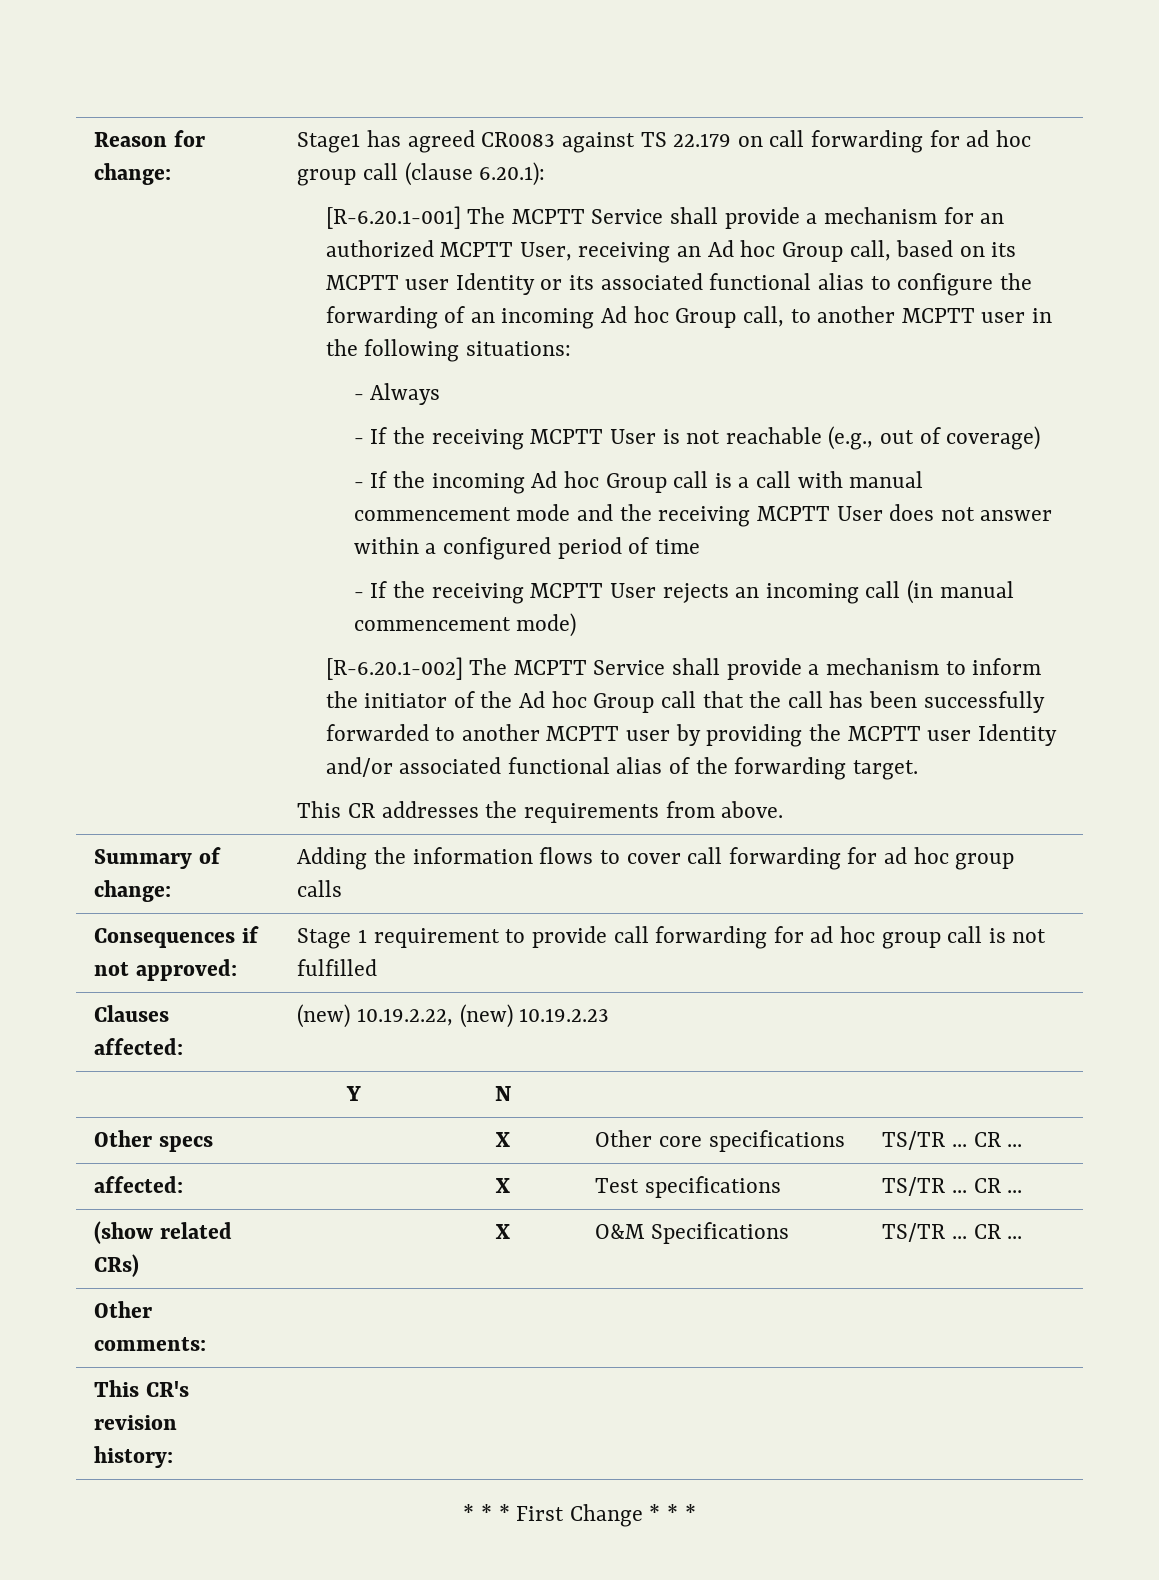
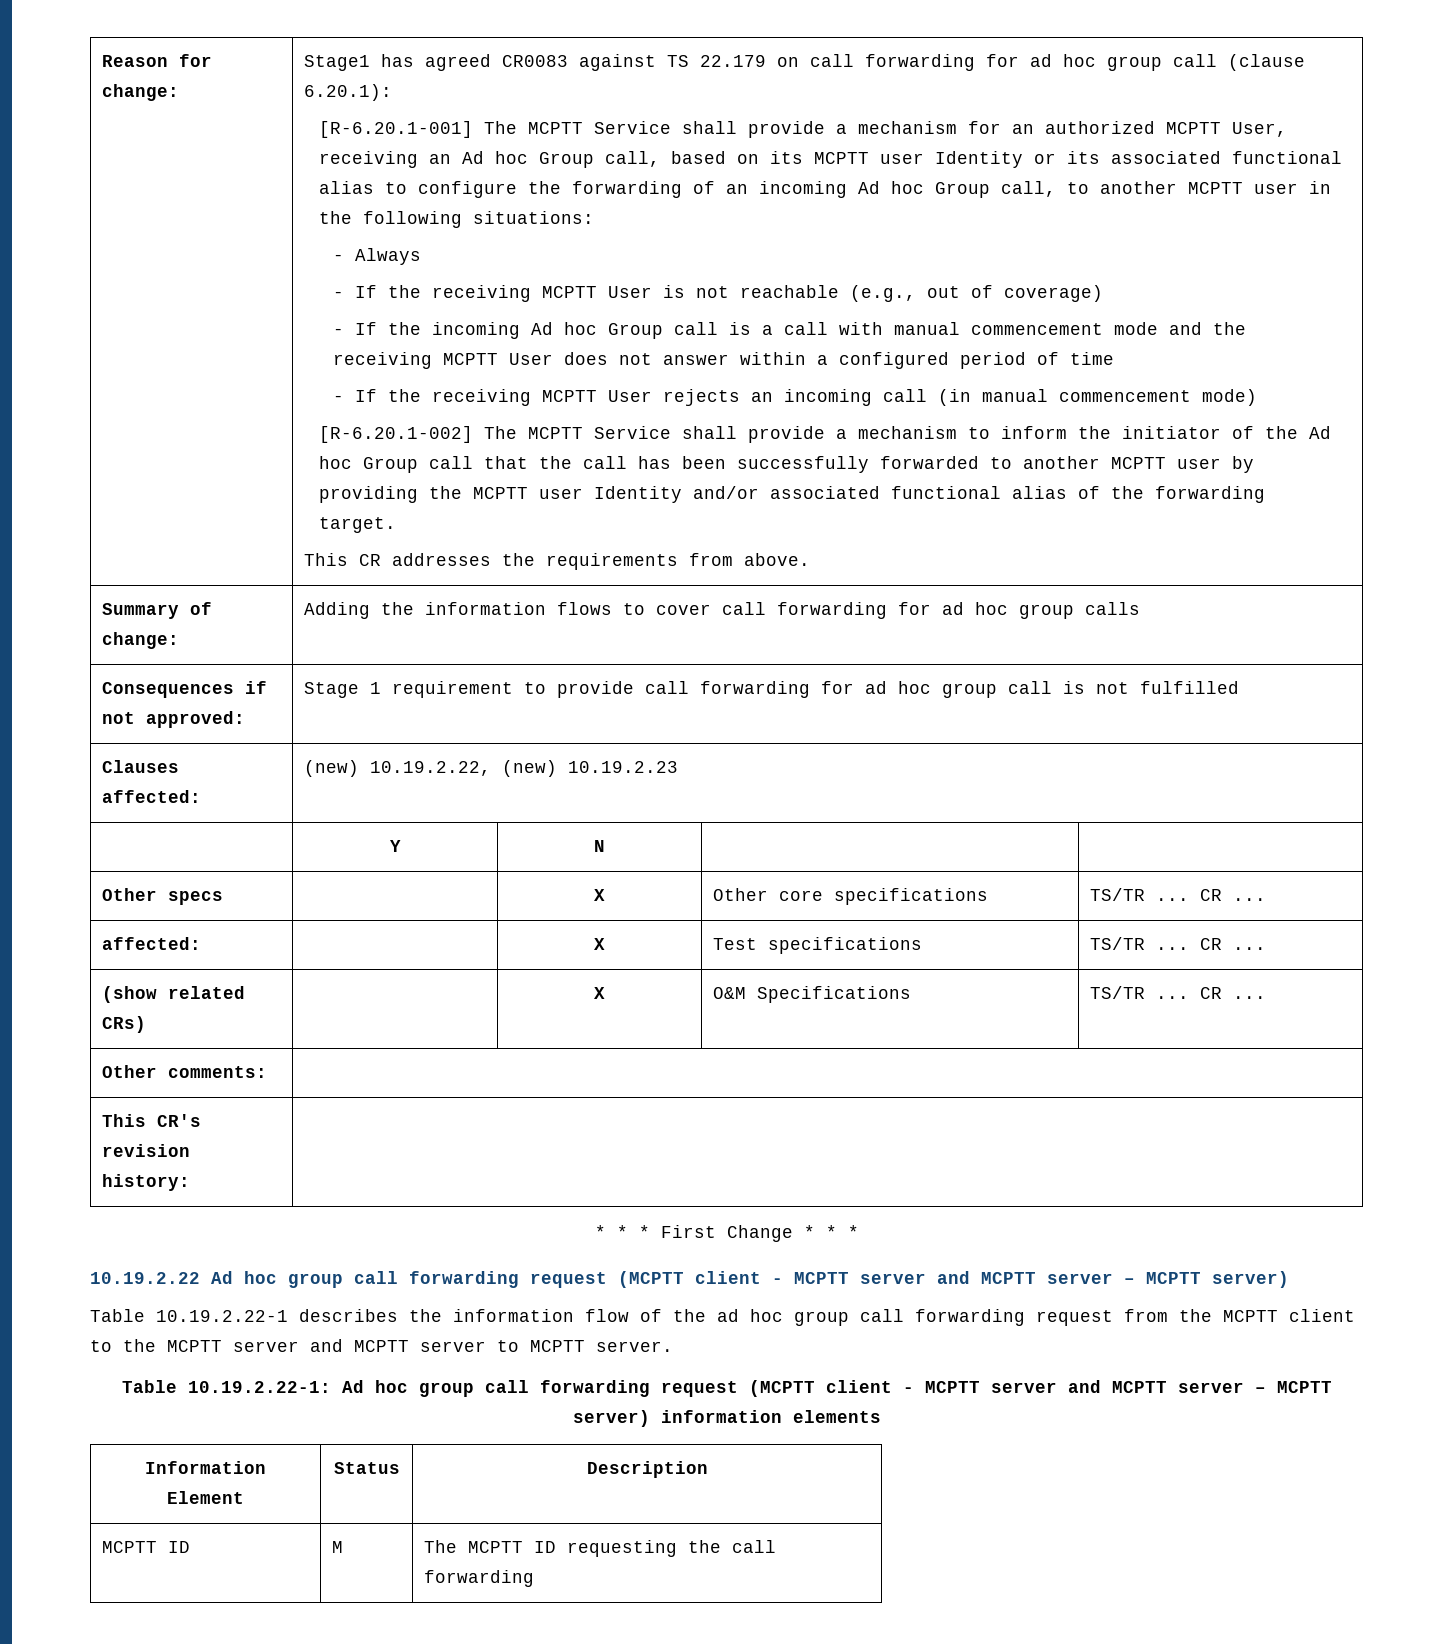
+ 10.19.2.22 Ad hoc group call forwarding request (MCPTT client - MCPTT server and MCPTT server – MCPTT server)
+ Table 10.19.2.22-1 describes the information flow of the ad hoc group call forwarding request from the MCPTT client to the MCPTT server and MCPTT server to MCPTT server.
+ Table 10.19.2.22-1: Ad hoc group call forwarding request (MCPTT client - MCPTT server and MCPTT server – MCPTT server) information elements
+ Information Element | Status | Description
+ MCPTT ID | M | The MCPTT ID requesting the call forwarding

